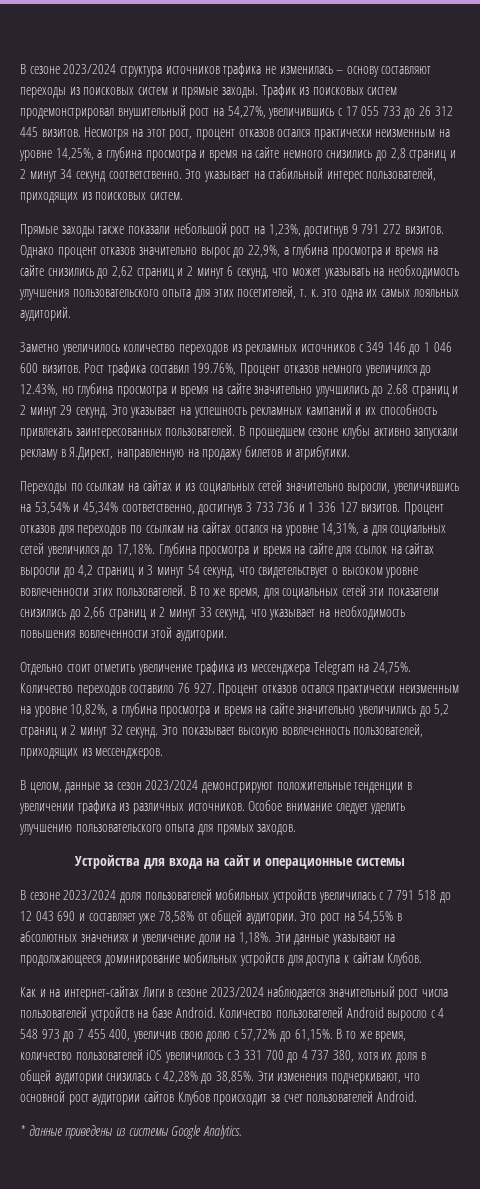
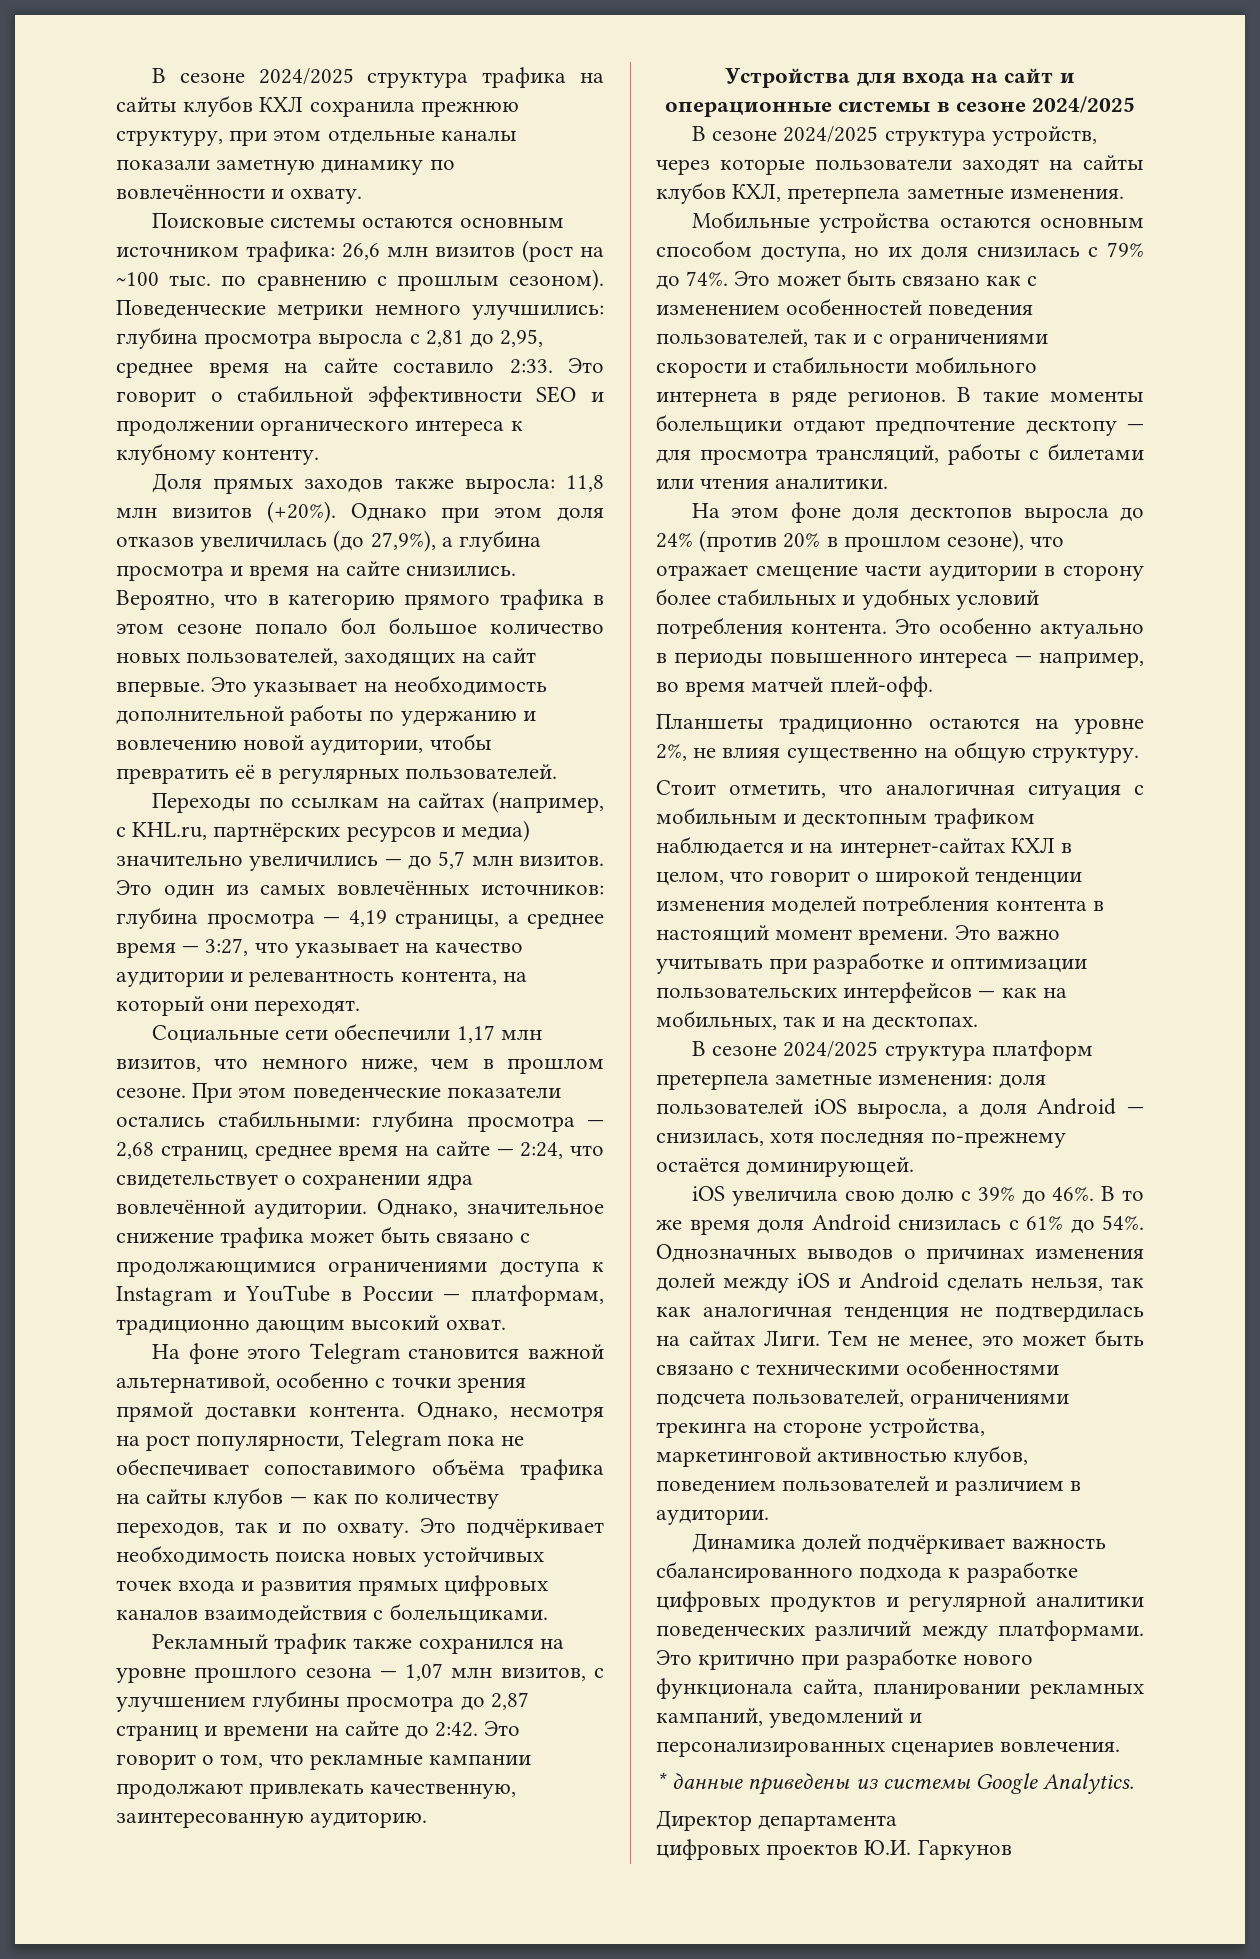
- В сезоне 2023/2024 структура источников трафика не изменилась – основу составляют переходы из поисковых систем и прямые заходы. Трафик из поисковых систем продемонстрировал внушительный рост на 54,27%, увеличившись с 17 055 733 до 26 312 445 визитов. Несмотря на этот рост, процент отказов остался практически неизменным на уровне 14,25%, а глубина просмотра и время на сайте немного снизились до 2,8 страниц и 2 минут 34 секунд соответственно. Это указывает на стабильный интерес пользователей, приходящих из поисковых систем.
- Прямые заходы также показали небольшой рост на 1,23%, достигнув 9 791 272 визитов. Однако процент отказов значительно вырос до 22,9%, а глубина просмотра и время на сайте снизились до 2,62 страниц и 2 минут 6 секунд, что может указывать на необходимость улучшения пользовательского опыта для этих посетителей, т. к. это одна их самых лояльных аудиторий.
- Заметно увеличилось количество переходов из рекламных источников с 349 146 до 1 046 600 визитов. Рост трафика составил 199.76%, Процент отказов немного увеличился до 12.43%, но глубина просмотра и время на сайте значительно улучшились до 2.68 страниц и 2 минут 29 секунд. Это указывает на успешность рекламных кампаний и их способность привлекать заинтересованных пользователей. В прошедшем сезоне клубы активно запускали рекламу в Я.Директ, направленную на продажу билетов и атрибутики.
+ В сезоне 2024/2025 структура трафика на сайты клубов КХЛ сохранила прежнюю структуру, при этом отдельные каналы показали заметную динамику по вовлечённости и охвату.
+ Поисковые системы остаются основным источником трафика: 26,6 млн визитов (рост на ~100 тыс. по сравнению с прошлым сезоном). Поведенческие метрики немного улучшились: глубина просмотра выросла с 2,81 до 2,95, среднее время на сайте составило 2:33. Это говорит о стабильной эффективности SEO и продолжении органического интереса к клубному контенту.
+ Доля прямых заходов также выросла: 11,8 млн визитов (+20%). Однако при этом доля отказов увеличилась (до 27,9%), а глубина просмотра и время на сайте снизились. Вероятно, что в категорию прямого трафика в этом сезоне попало бол большое количество новых пользователей, заходящих на сайт впервые. Это указывает на необходимость дополнительной работы по удержанию и вовлечению новой аудитории, чтобы превратить её в регулярных пользователей.
- Переходы по ссылкам на сайтах и из социальных сетей значительно выросли, увеличившись на 53,54% и 45,34% соответственно, достигнув 3 733 736 и 1 336 127 визитов. Процент отказов для переходов по ссылкам на сайтах остался на уровне 14,31%, а для социальных сетей увеличился до 17,18%. Глубина просмотра и время на сайте для ссылок на сайтах выросли до 4,2 страниц и 3 минут 54 секунд, что свидетельствует о высоком уровне вовлеченности этих пользователей. В то же время, для социальных сетей эти показатели снизились до 2,66 страниц и 2 минут 33 секунд, что указывает на необходимость повышения вовлеченности этой аудитории.
- Отдельно стоит отметить увеличение трафика из мессенджера Telegram на 24,75%. Количество переходов составило 76 927. Процент отказов остался практически неизменным на уровне 10,82%, а глубина просмотра и время на сайте значительно увеличились до 5,2 страниц и 2 минут 32 секунд. Это показывает высокую вовлеченность пользователей, приходящих из мессенджеров.
- В целом, данные за сезон 2023/2024 демонстрируют положительные тенденции в увеличении трафика из различных источников. Особое внимание следует уделить улучшению пользовательского опыта для прямых заходов.
+ Переходы по ссылкам на сайтах (например, с KHL.ru, партнёрских ресурсов и медиа) значительно увеличились — до 5,7 млн визитов. Это один из самых вовлечённых источников: глубина просмотра — 4,19 страницы, а среднее время — 3:27, что указывает на качество аудитории и релевантность контента, на который они переходят.
+ Социальные сети обеспечили 1,17 млн визитов, что немного ниже, чем в прошлом сезоне. При этом поведенческие показатели остались стабильными: глубина просмотра — 2,68 страниц, среднее время на сайте — 2:24, что свидетельствует о сохранении ядра вовлечённой аудитории. Однако, значительное снижение трафика может быть связано с продолжающимися ограничениями доступа к Instagram и YouTube в России — платформам, традиционно дающим высокий охват.
+ На фоне этого Telegram становится важной альтернативой, особенно с точки зрения прямой доставки контента. Однако, несмотря на рост популярности, Telegram пока не обеспечивает сопоставимого объёма трафика на сайты клубов — как по количеству переходов, так и по охвату. Это подчёркивает необходимость поиска новых устойчивых точек входа и развития прямых цифровых каналов взаимодействия с болельщиками.
+ Рекламный трафик также сохранился на уровне прошлого сезона — 1,07 млн визитов, с улучшением глубины просмотра до 2,87 страниц и времени на сайте до 2:42. Это говорит о том, что рекламные кампании продолжают привлекать качественную, заинтересованную аудиторию.
- Устройства для входа на сайт и операционные системы
- В сезоне 2023/2024 доля пользователей мобильных устройств увеличилась с 7 791 518 до 12 043 690 и составляет уже 78,58% от общей аудитории. Это рост на 54,55% в абсолютных значениях и увеличение доли на 1,18%. Эти данные указывают на продолжающееся доминирование мобильных устройств для доступа к сайтам Клубов.
- Как и на интернет-сайтах Лиги в сезоне 2023/2024 наблюдается значительный рост числа пользователей устройств на базе Android. Количество пользователей Android выросло с 4 548 973 до 7 455 400, увеличив свою долю с 57,72% до 61,15%. В то же время, количество пользователей iOS увеличилось с 3 331 700 до 4 737 380, хотя их доля в общей аудитории снизилась с 42,28% до 38,85%. Эти изменения подчеркивают, что основной рост аудитории сайтов Клубов происходит за счет пользователей Android.
+ Устройства для входа на сайт и операционные системы в сезоне 2024/2025
+ В сезоне 2024/2025 структура устройств, через которые пользователи заходят на сайты клубов КХЛ, претерпела заметные изменения.
+ Мобильные устройства остаются основным способом доступа, но их доля снизилась с 79% до 74%. Это может быть связано как с изменением особенностей поведения пользователей, так и с ограничениями скорости и стабильности мобильного интернета в ряде регионов. В такие моменты болельщики отдают предпочтение десктопу — для просмотра трансляций, работы с билетами или чтения аналитики.
+ На этом фоне доля десктопов выросла до 24% (против 20% в прошлом сезоне), что отражает смещение части аудитории в сторону более стабильных и удобных условий потребления контента. Это особенно актуально в периоды повышенного интереса — например, во время матчей плей-офф.
+ Планшеты традиционно остаются на уровне 2%, не влияя существенно на общую структуру.
+ Стоит отметить, что аналогичная ситуация с мобильным и десктопным трафиком наблюдается и на интернет-сайтах КХЛ в целом, что говорит о широкой тенденции изменения моделей потребления контента в настоящий момент времени. Это важно учитывать при разработке и оптимизации пользовательских интерфейсов — как на мобильных, так и на десктопах.
+ В сезоне 2024/2025 структура платформ претерпела заметные изменения: доля пользователей iOS выросла, а доля Android — снизилась, хотя последняя по-прежнему остаётся доминирующей.
+ iOS увеличила свою долю с 39% до 46%. В то же время доля Android снизилась с 61% до 54%. Однозначных выводов о причинах изменения долей между iOS и Android сделать нельзя, так как аналогичная тенденция не подтвердилась на сайтах Лиги. Тем не менее, это может быть связано с техническими особенностями подсчета пользователей, ограничениями трекинга на стороне устройства, маркетинговой активностью клубов, поведением пользователей и различием в аудитории.
+ Динамика долей подчёркивает важность сбалансированного подхода к разработке цифровых продуктов и регулярной аналитики поведенческих различий между платформами. Это критично при разработке нового функционала сайта, планировании рекламных кампаний, уведомлений и персонализированных сценариев вовлечения.
+ Директор департамента
+ цифровых проектов Ю.И. Гаркунов

